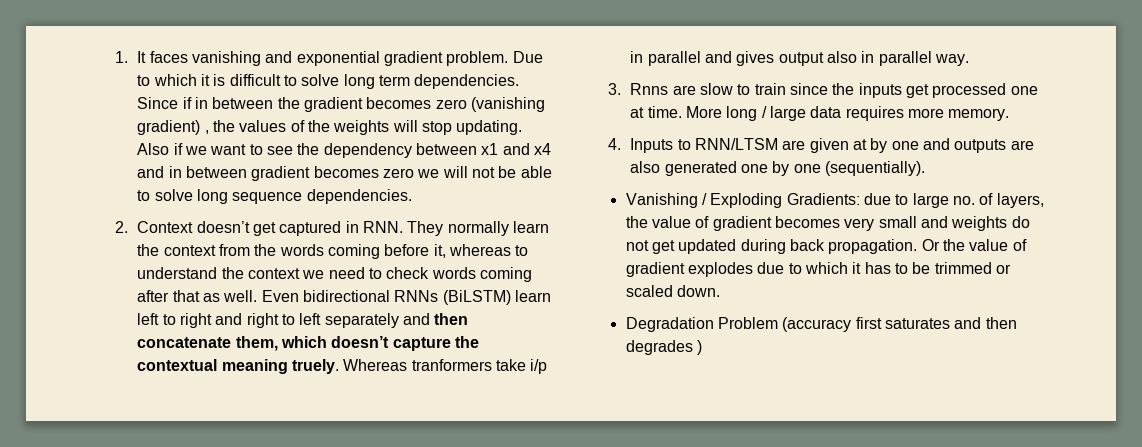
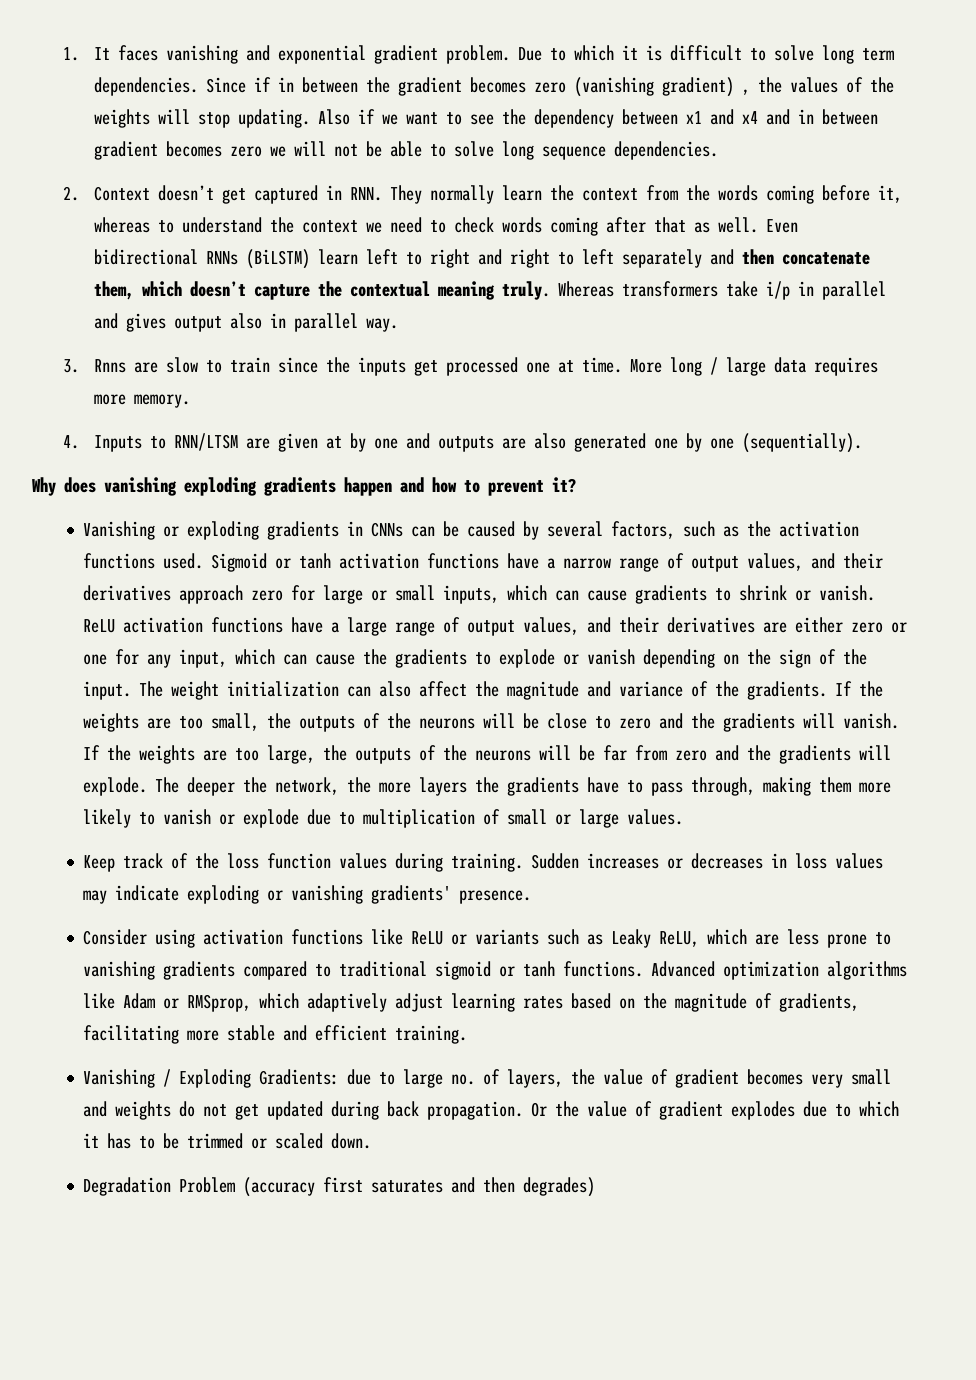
- Even bidirectional RNNs (BiLSTM) learn left to right and right to left separately and then concatenate them, which doesn’t capture the contextual meaning truely. Whereas tranformers take i/p in parallel and gives output also in parallel way.
+ Even bidirectional RNNs (BiLSTM) learn left to right and right to left separately and then concatenate them, which doesn’t capture the contextual meaning truly. Whereas transformers take i/p in parallel and gives output also in parallel way.
+ Why does vanishing exploding gradients happen and how to prevent it?
+ Vanishing or exploding gradients in CNNs can be caused by several factors, such as the activation functions used. Sigmoid or tanh activation functions have a narrow range of output values, and their derivatives approach zero for large or small inputs, which can cause gradients to shrink or vanish. ReLU activation functions have a large range of output values, and their derivatives are either zero or one for any input, which can cause the gradients to explode or vanish depending on the sign of the input. The weight initialization can also affect the magnitude and variance of the gradients. If the weights are too small, the outputs of the neurons will be close to zero and the gradients will vanish. If the weights are too large, the outputs of the neurons will be far from zero and the gradients will explode. The deeper the network, the more layers the gradients have to pass through, making them more likely to vanish or explode due to multiplication of small or large values.
+ Keep track of the loss function values during training. Sudden increases or decreases in loss values may indicate exploding or vanishing gradients' presence.
+ Consider using activation functions like ReLU or variants such as Leaky ReLU, which are less prone to vanishing gradients compared to traditional sigmoid or tanh functions. Advanced optimization algorithms like Adam or RMSprop, which adaptively adjust learning rates based on the magnitude of gradients, facilitating more stable and efficient training.
- Degradation Problem (accuracy first saturates and then degrades )
+ Degradation Problem (accuracy first saturates and then degrades)

